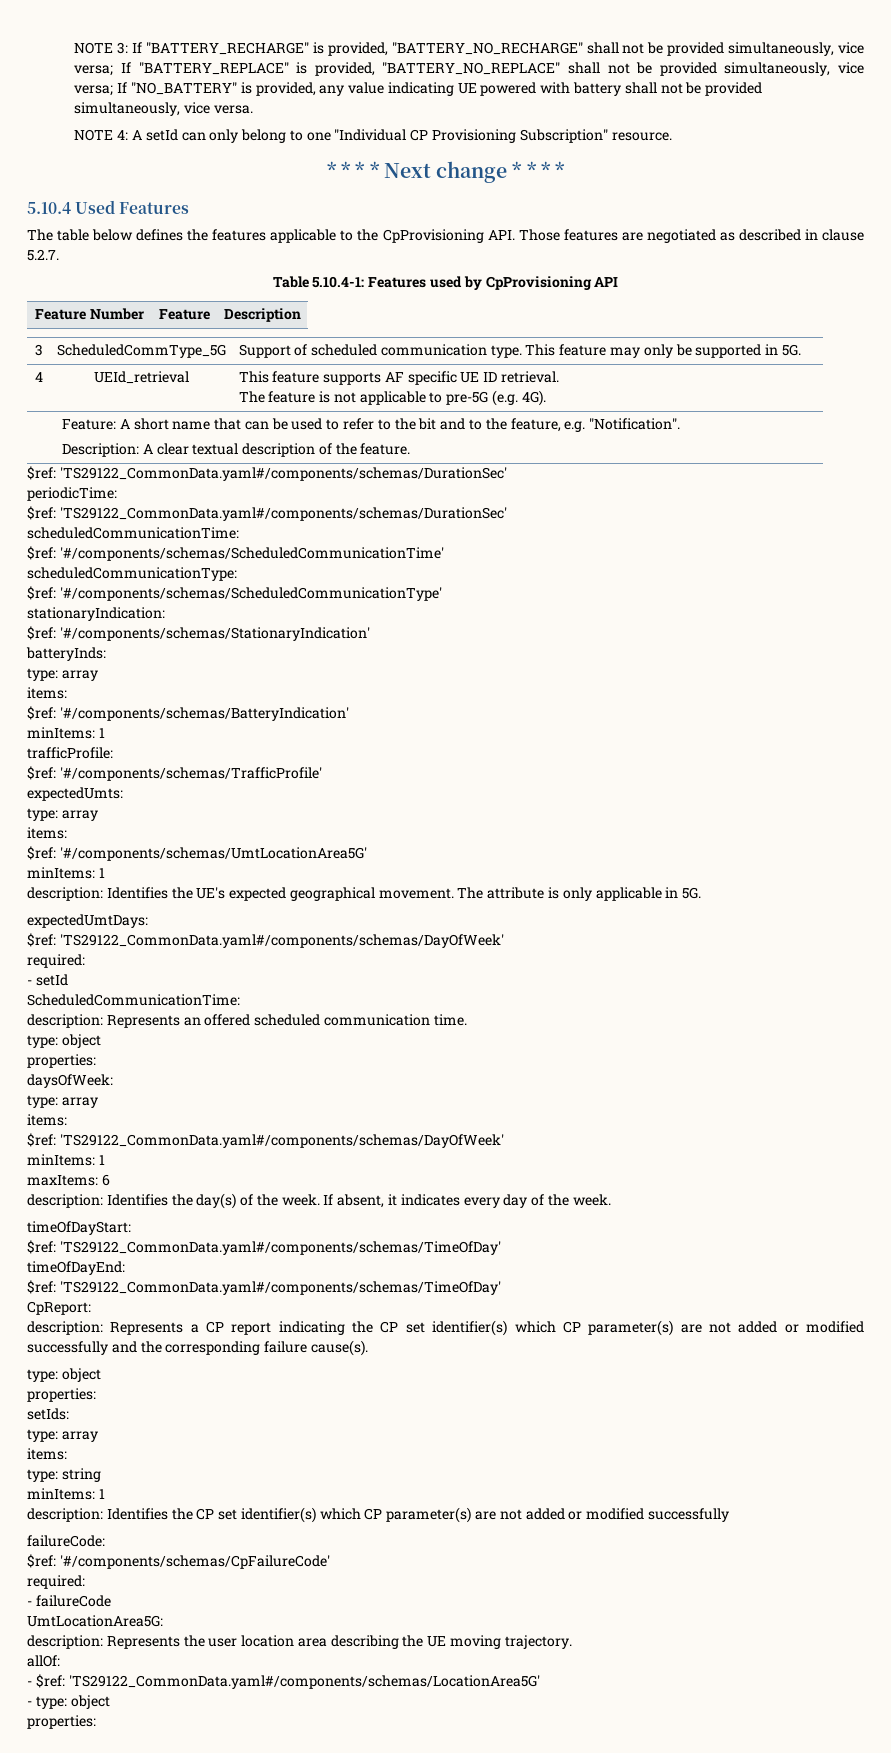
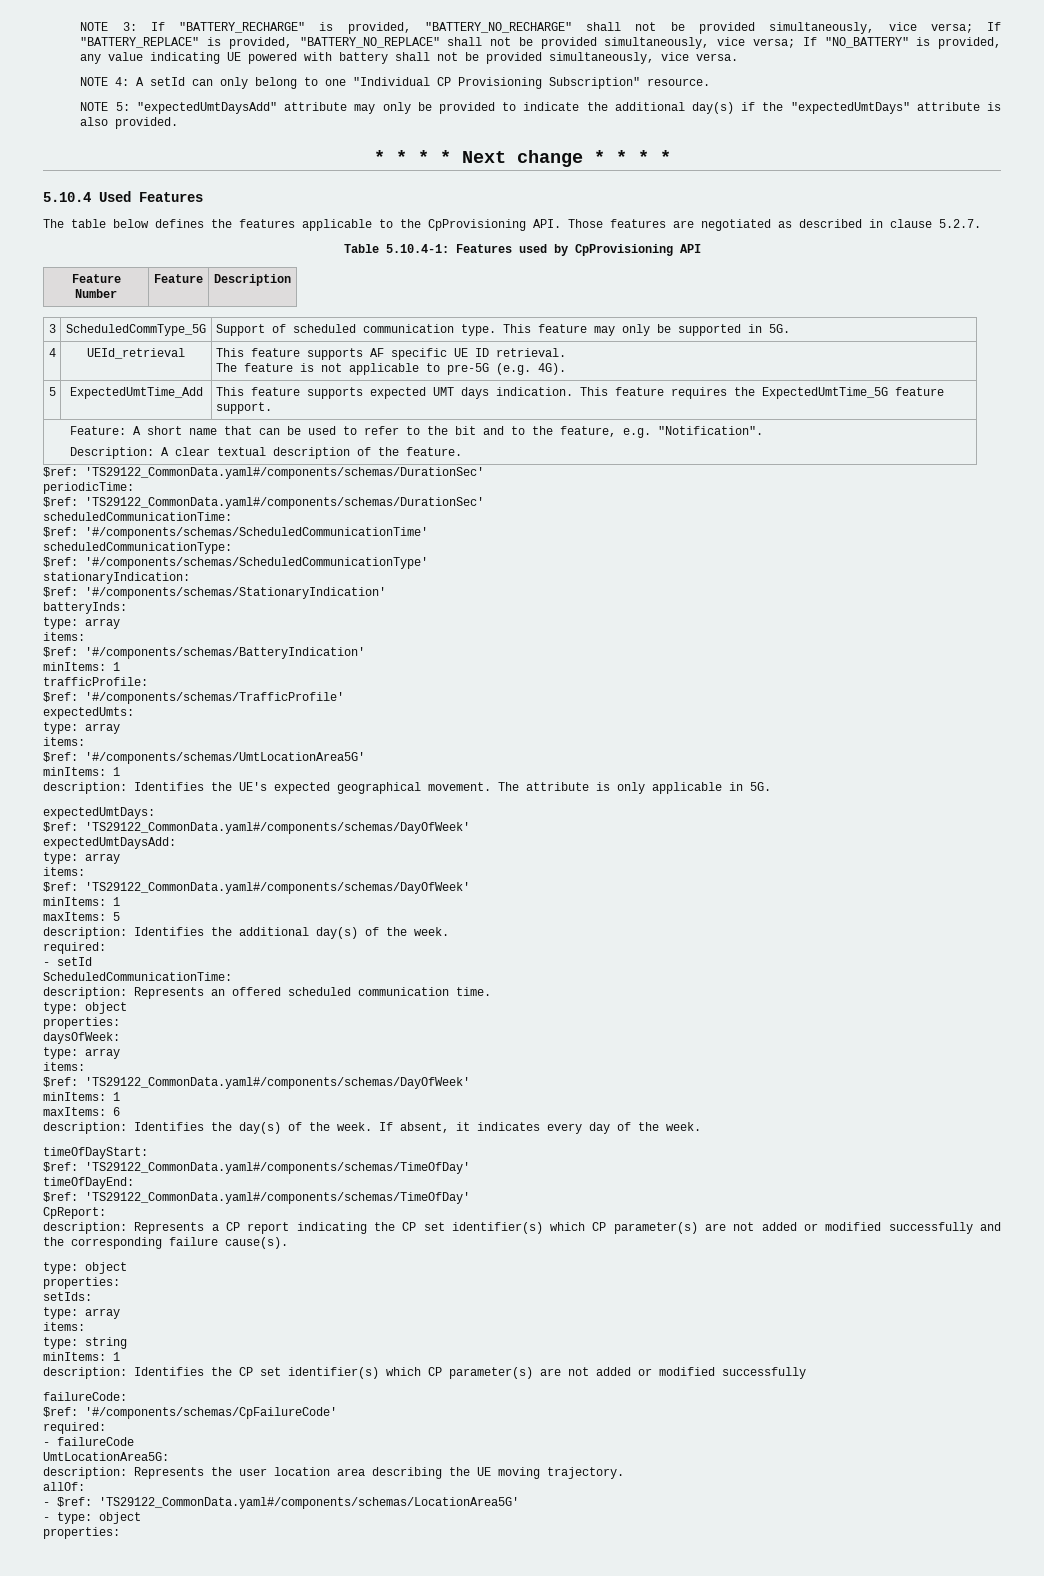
+ NOTE 5: "expectedUmtDaysAdd" attribute may only be provided to indicate the additional day(s) if the "expectedUmtDays" attribute is also provided.
+ 5 | ExpectedUmtTime_Add | This feature supports expected UMT days indication. This feature requires the ExpectedUmtTime_5G feature support.
+ expectedUmtDaysAdd:
+ type: array
+ items:
+ $ref: 'TS29122_CommonData.yaml#/components/schemas/DayOfWeek'
+ minItems: 1
+ maxItems: 5
+ description: Identifies the additional day(s) of the week.

